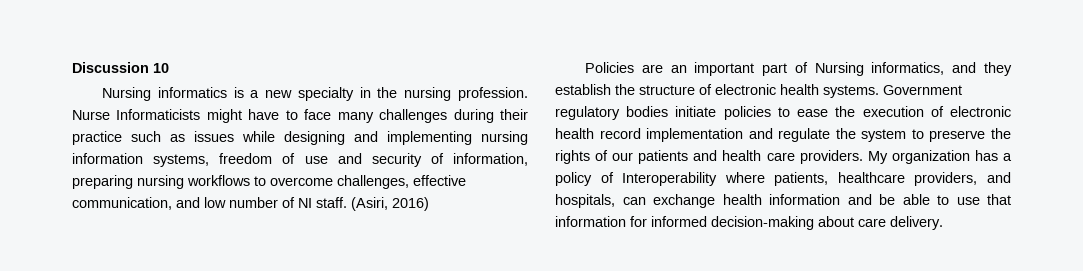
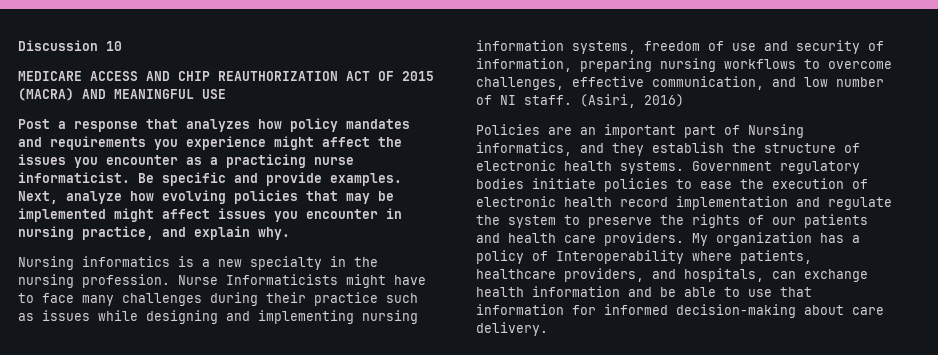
+ MEDICARE ACCESS AND CHIP REAUTHORIZATION ACT OF 2015 (MACRA) AND MEANINGFUL USE
+ Post a response that analyzes how policy mandates and requirements you experience might affect the issues you encounter as a practicing nurse informaticist. Be specific and provide examples. Next, analyze how evolving policies that may be implemented might affect issues you encounter in nursing practice, and explain why.

